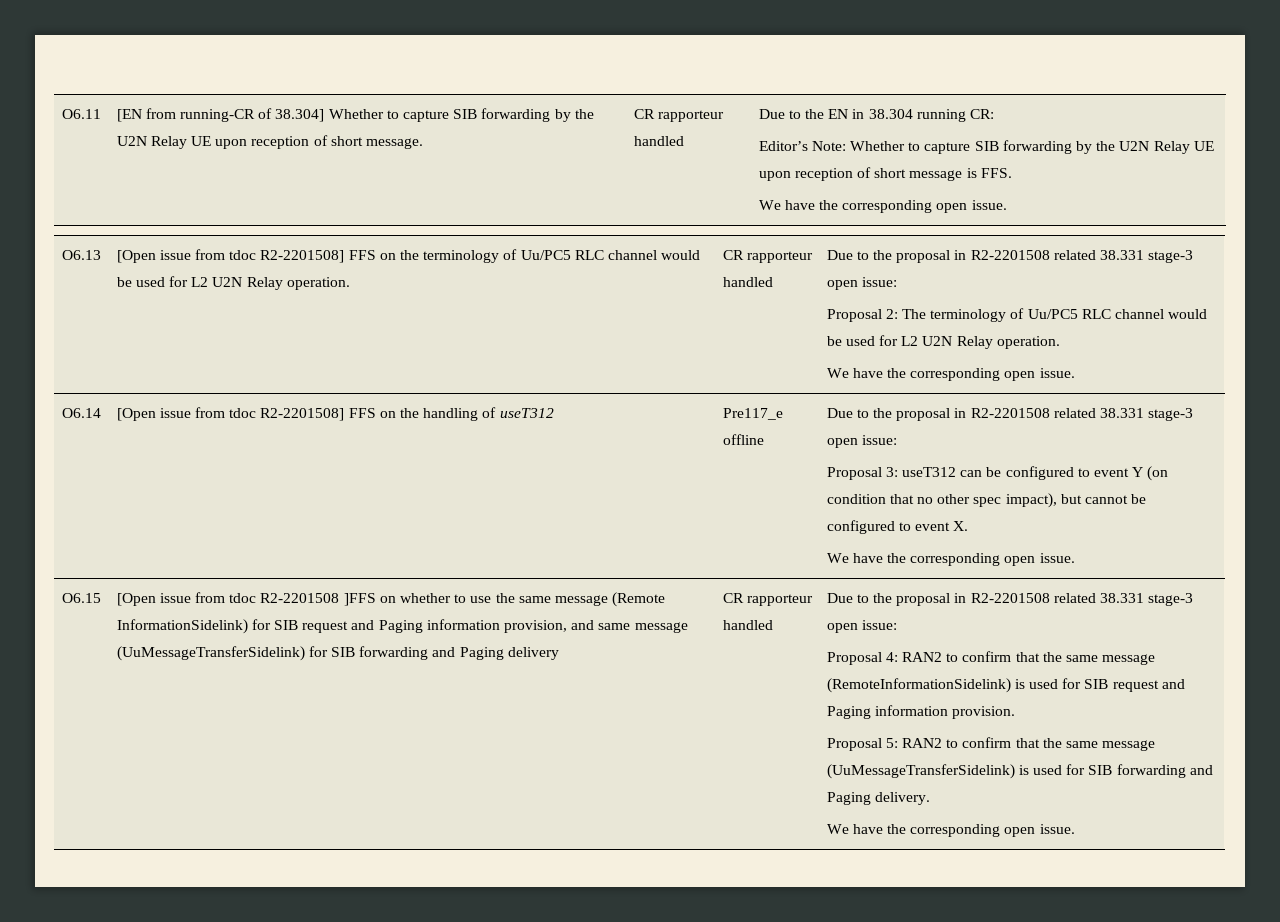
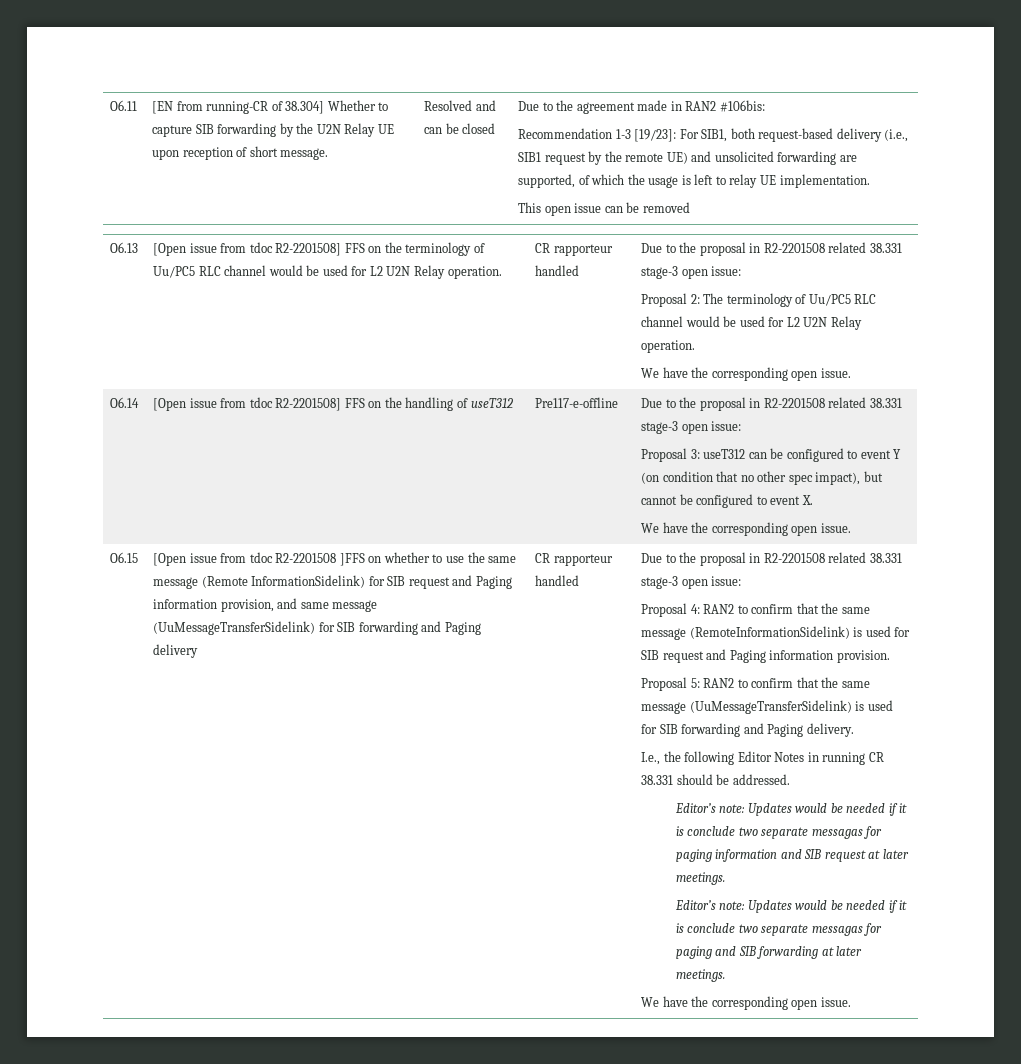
- CR rapporteur handled | Due to the EN in 38.304 running CR:
- Editor’s Note: Whether to capture SIB forwarding by the U2N Relay UE upon reception of short message is FFS.
- We have the corresponding open issue.
+ Resolved and can be closed | Due to the agreement made in RAN2 #106bis:
+ Recommendation 1-3 [19/23]: For SIB1, both request-based delivery (i.e., SIB1 request by the remote UE) and unsolicited forwarding are supported, of which the usage is left to relay UE implementation.
+ This open issue can be removed
- Pre117_e offline
+ Pre117-e-offline
+ I.e., the following Editor Notes in running CR 38.331 should be addressed.
+ Editor’s note: Updates would be needed if it is conclude two separate messagas for paging information and SIB request at later meetings.
+ Editor’s note: Updates would be needed if it is conclude two separate messagas for paging and SIB forwarding at later meetings.

